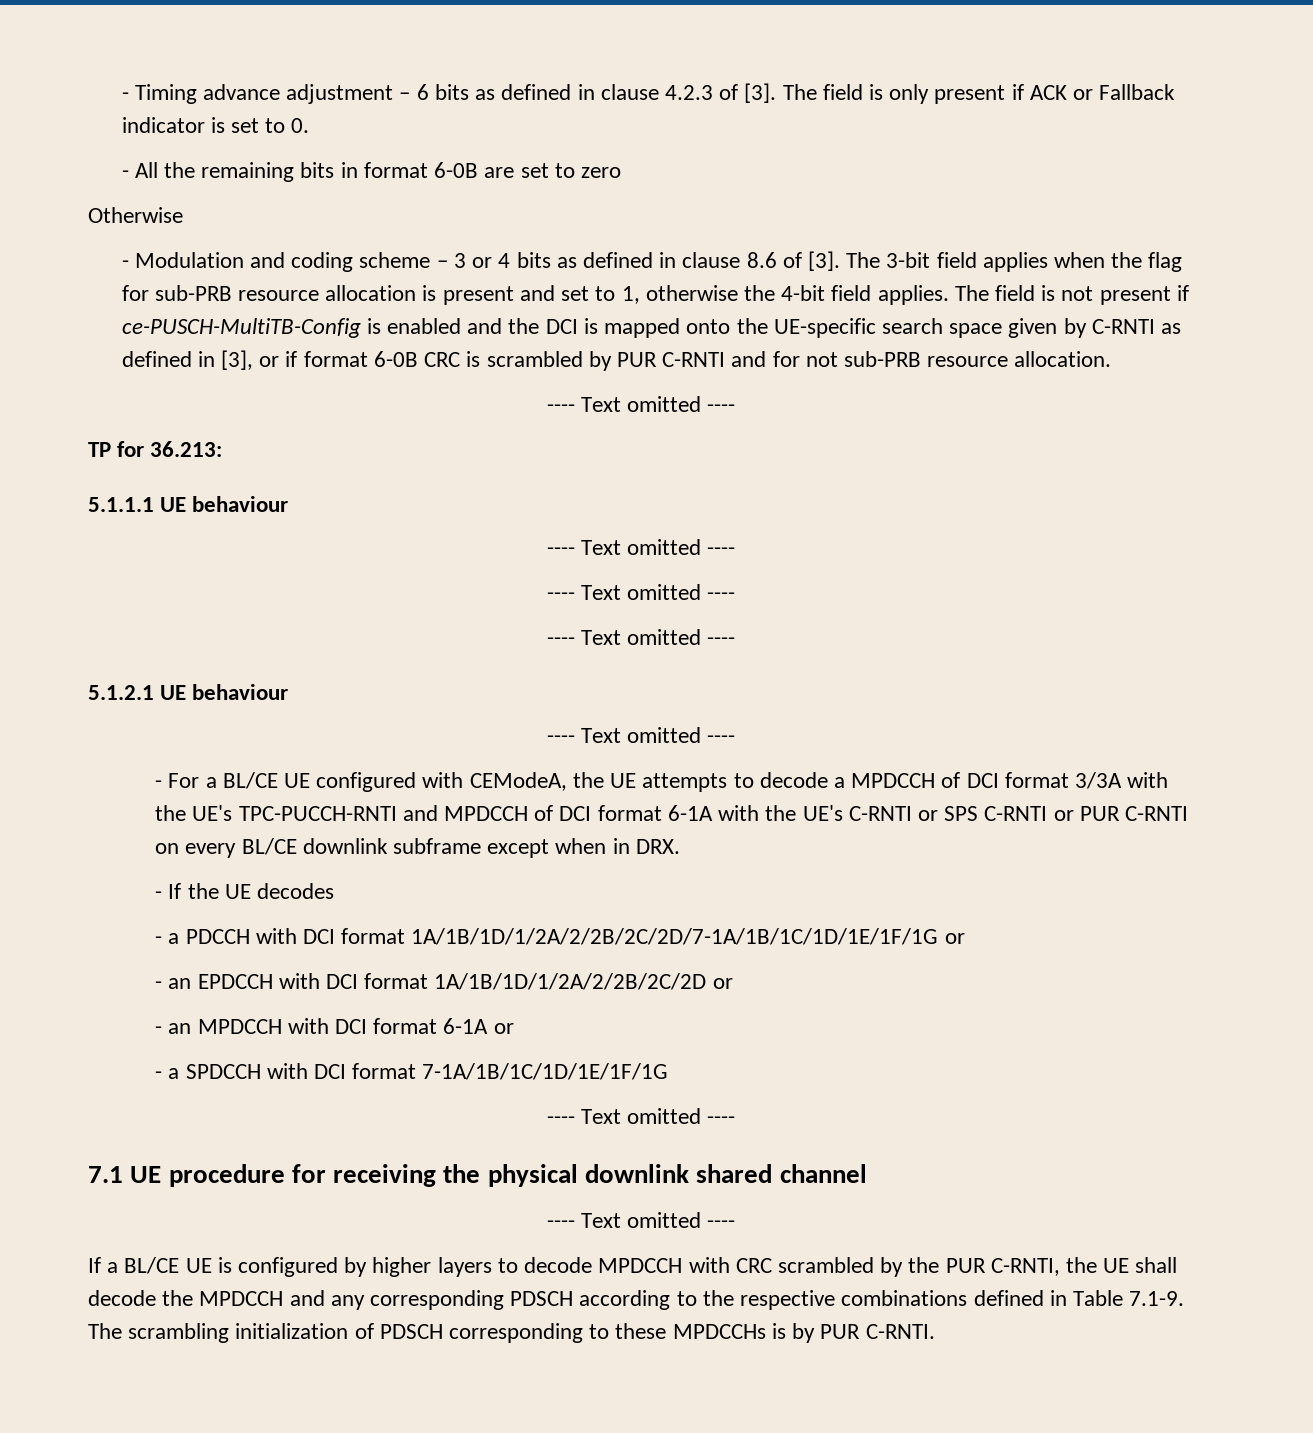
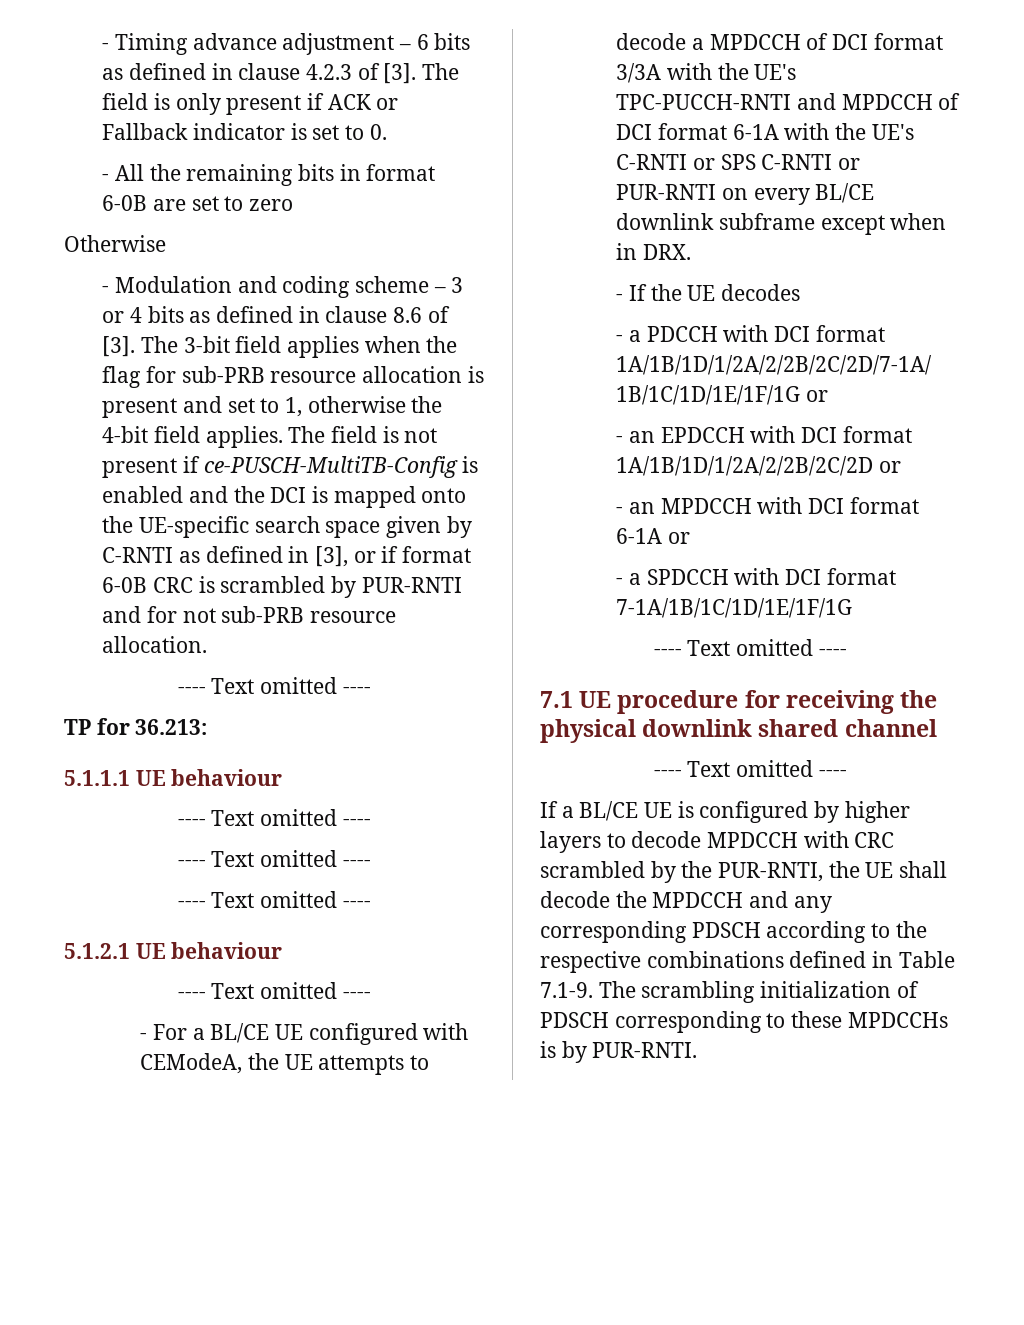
- The field is not present if ce-PUSCH-MultiTB-Config is enabled and the DCI is mapped onto the UE-specific search space given by C-RNTI as defined in [3], or if format 6-0B CRC is scrambled by PUR C-RNTI and for not sub-PRB resource allocation.
+ The field is not present if ce-PUSCH-MultiTB-Config is enabled and the DCI is mapped onto the UE-specific search space given by C-RNTI as defined in [3], or if format 6-0B CRC is scrambled by PUR-RNTI and for not sub-PRB resource allocation.
- - For a BL/CE UE configured with CEModeA, the UE attempts to decode a MPDCCH of DCI format 3/3A with the UE's TPC-PUCCH-RNTI and MPDCCH of DCI format 6-1A with the UE's C-RNTI or SPS C-RNTI or PUR C-RNTI on every BL/CE downlink subframe except when in DRX.
+ - For a BL/CE UE configured with CEModeA, the UE attempts to decode a MPDCCH of DCI format 3/3A with the UE's TPC-PUCCH-RNTI and MPDCCH of DCI format 6-1A with the UE's C-RNTI or SPS C-RNTI or PUR-RNTI on every BL/CE downlink subframe except when in DRX.
- If a BL/CE UE is configured by higher layers to decode MPDCCH with CRC scrambled by the PUR C-RNTI, the UE shall decode the MPDCCH and any corresponding PDSCH according to the respective combinations defined in Table 7.1-9. The scrambling initialization of PDSCH corresponding to these MPDCCHs is by PUR C-RNTI.
+ If a BL/CE UE is configured by higher layers to decode MPDCCH with CRC scrambled by the PUR-RNTI, the UE shall decode the MPDCCH and any corresponding PDSCH according to the respective combinations defined in Table 7.1-9. The scrambling initialization of PDSCH corresponding to these MPDCCHs is by PUR-RNTI.

